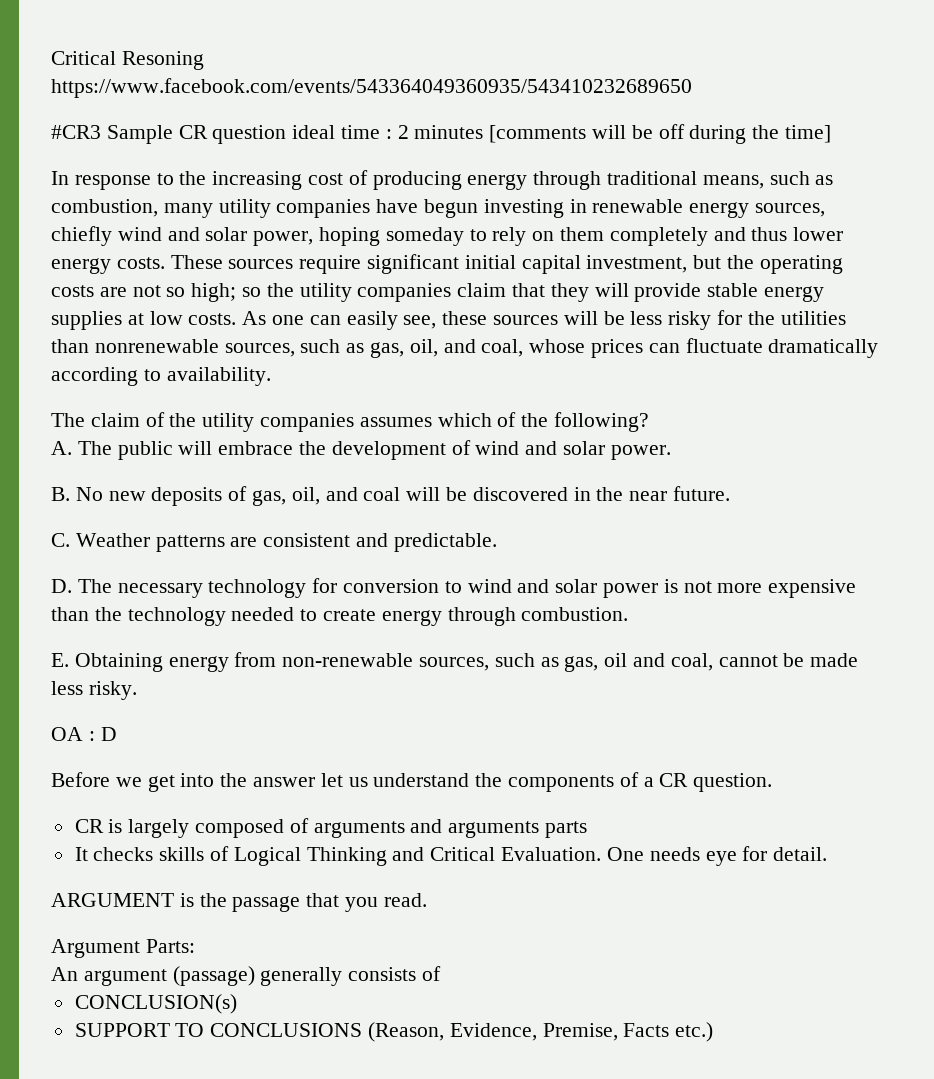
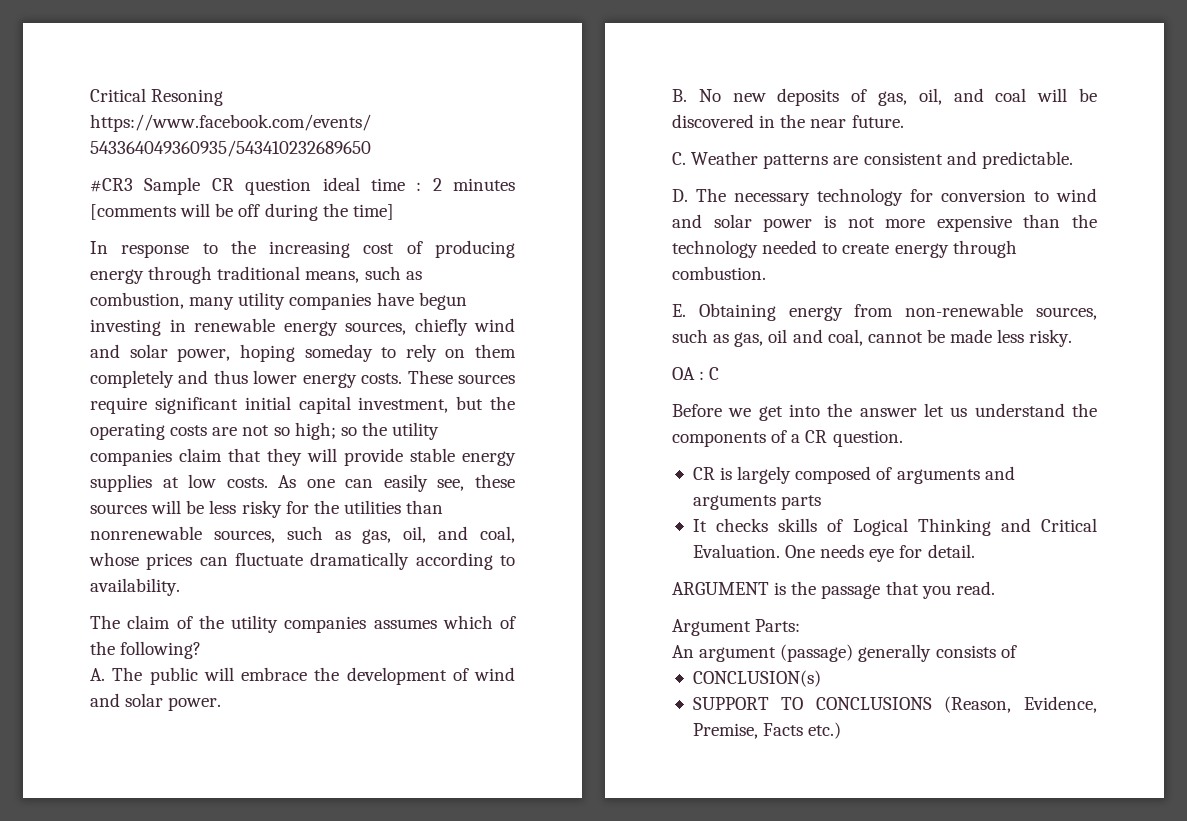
- OA : D
+ OA : C

